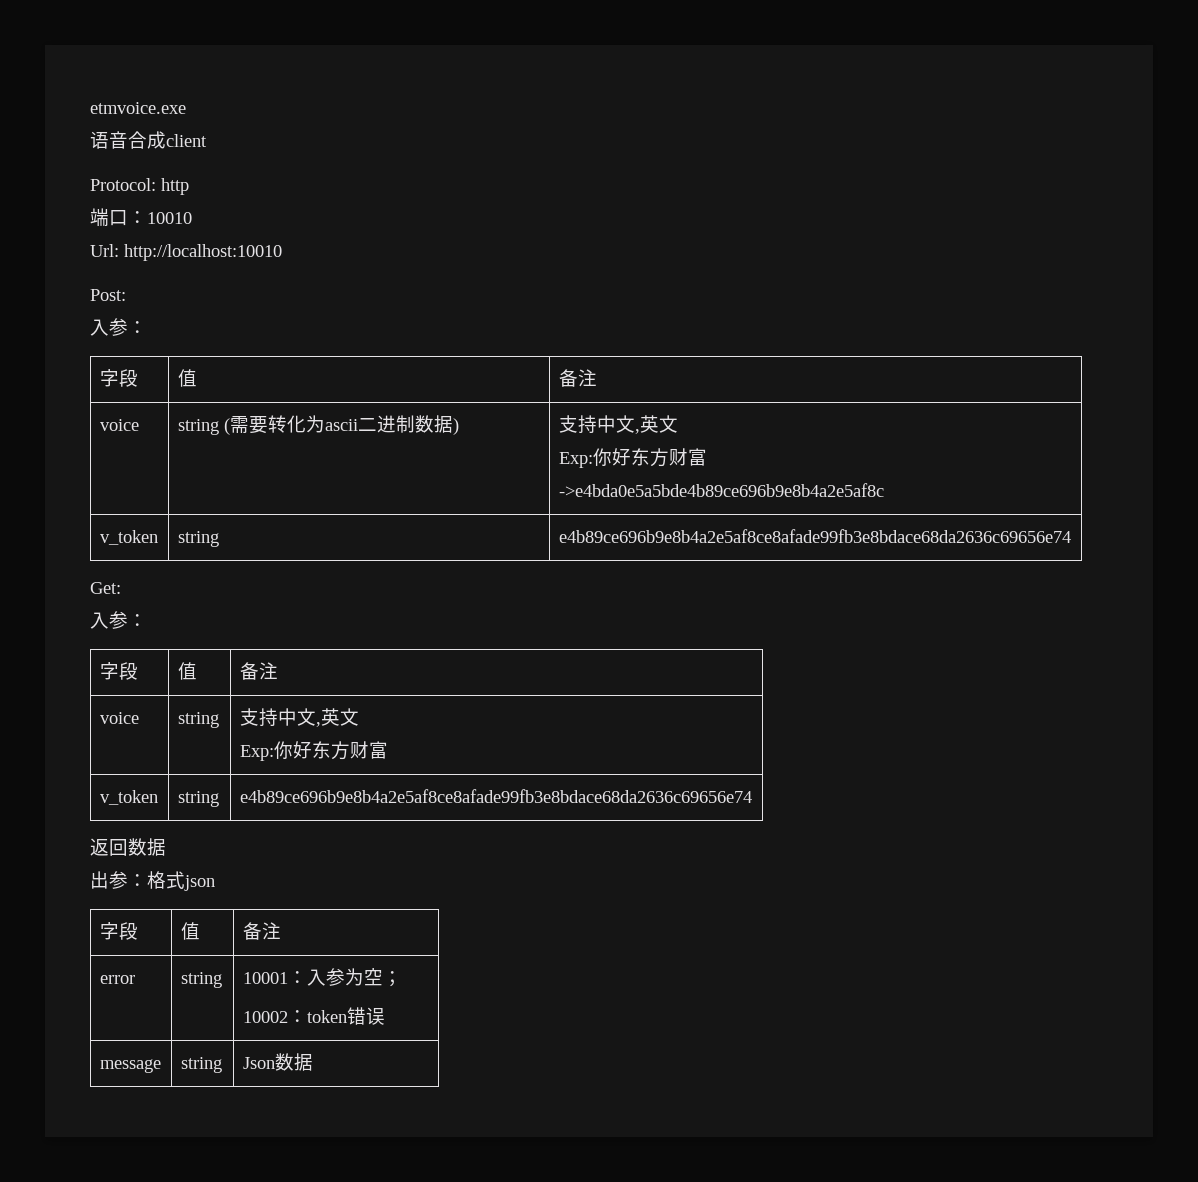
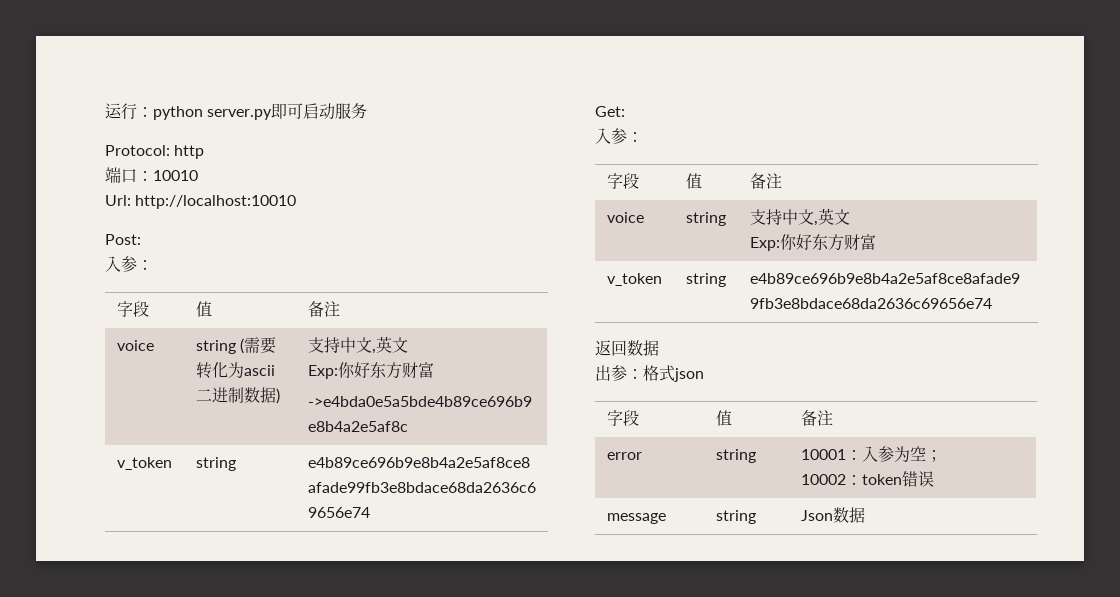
- etmvoice.exe
- 语音合成client
+ 运行：python server.py即可启动服务

